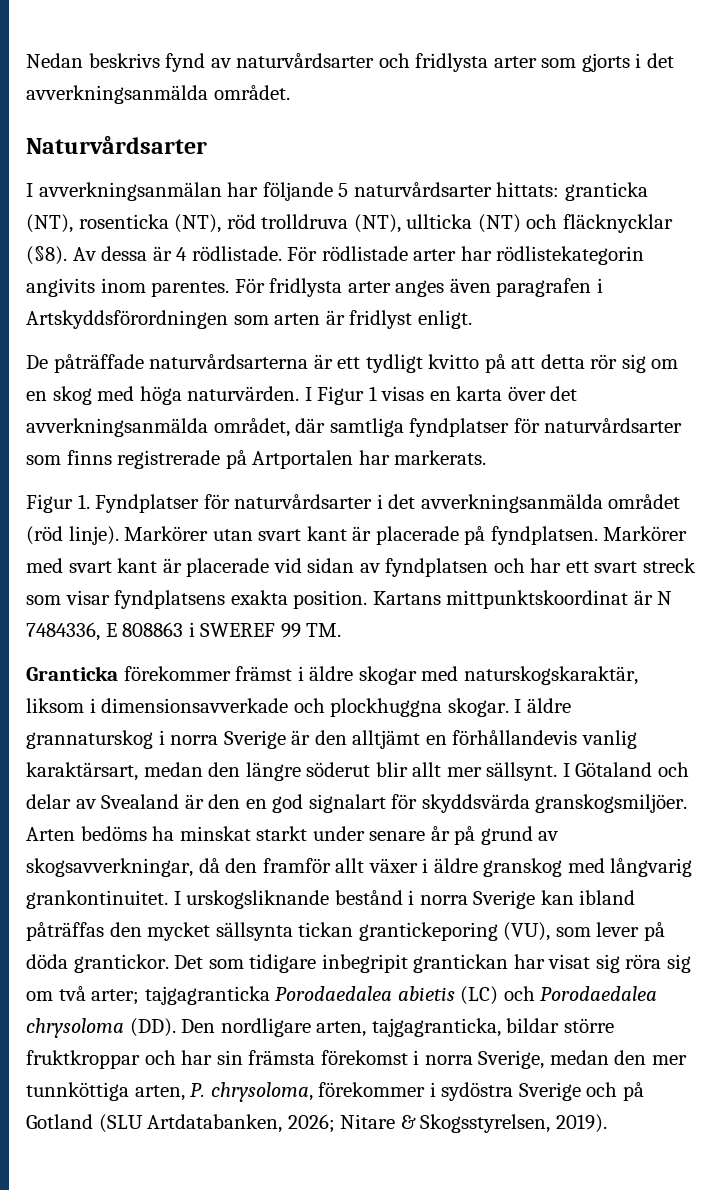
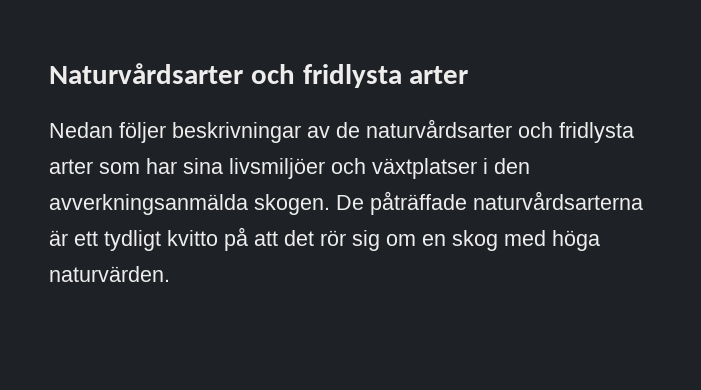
- Nedan beskrivs fynd av naturvårdsarter och fridlysta arter som gjorts i det avverkningsanmälda området.
- Naturvårdsarter
- I avverkningsanmälan har följande 5 naturvårdsarter hittats: granticka (NT), rosenticka (NT), röd trolldruva (NT), ullticka (NT) och fläcknycklar (§8). Av dessa är 4 rödlistade. För rödlistade arter har rödlistekategorin angivits inom parentes. För fridlysta arter anges även paragrafen i Artskyddsförordningen som arten är fridlyst enligt.
- De påträffade naturvårdsarterna är ett tydligt kvitto på att detta rör sig om en skog med höga naturvärden. I Figur 1 visas en karta över det avverkningsanmälda området, där samtliga fyndplatser för naturvårdsarter som finns registrerade på Artportalen har markerats.
- Figur 1. Fyndplatser för naturvårdsarter i det avverkningsanmälda området (röd linje). Markörer utan svart kant är placerade på fyndplatsen. Markörer med svart kant är placerade vid sidan av fyndplatsen och har ett svart streck som visar fyndplatsens exakta position. Kartans mittpunktskoordinat är N 7484336, E 808863 i SWEREF 99 TM.
- Granticka förekommer främst i äldre skogar med naturskogskaraktär, liksom i dimensionsavverkade och plockhuggna skogar. I äldre grannaturskog i norra Sverige är den alltjämt en förhållandevis vanlig karaktärsart, medan den längre söderut blir allt mer sällsynt. I Götaland och delar av Svealand är den en god signalart för skyddsvärda granskogsmiljöer. Arten bedöms ha minskat starkt under senare år på grund av skogsavverkningar, då den framför allt växer i äldre granskog med långvarig grankontinuitet. I urskogsliknande bestånd i norra Sverige kan ibland påträffas den mycket sällsynta tickan grantickeporing (VU), som lever på döda grantickor. Det som tidigare inbegripit grantickan har visat sig röra sig om två arter; tajgagranticka Porodaedalea abietis (LC) och Porodaedalea chrysoloma (DD). Den nordligare arten, tajgagranticka, bildar större fruktkroppar och har sin främsta förekomst i norra Sverige, medan den mer tunnköttiga arten, P. chrysoloma, förekommer i sydöstra Sverige och på Gotland (SLU Artdatabanken, 2026; Nitare & Skogsstyrelsen, 2019).
+ Naturvårdsarter och fridlysta arter
+ Nedan följer beskrivningar av de naturvårdsarter och fridlysta arter som har sina livsmiljöer och växtplatser i den avverkningsanmälda skogen. De påträffade naturvårdsarterna är ett tydligt kvitto på att det rör sig om en skog med höga naturvärden.

